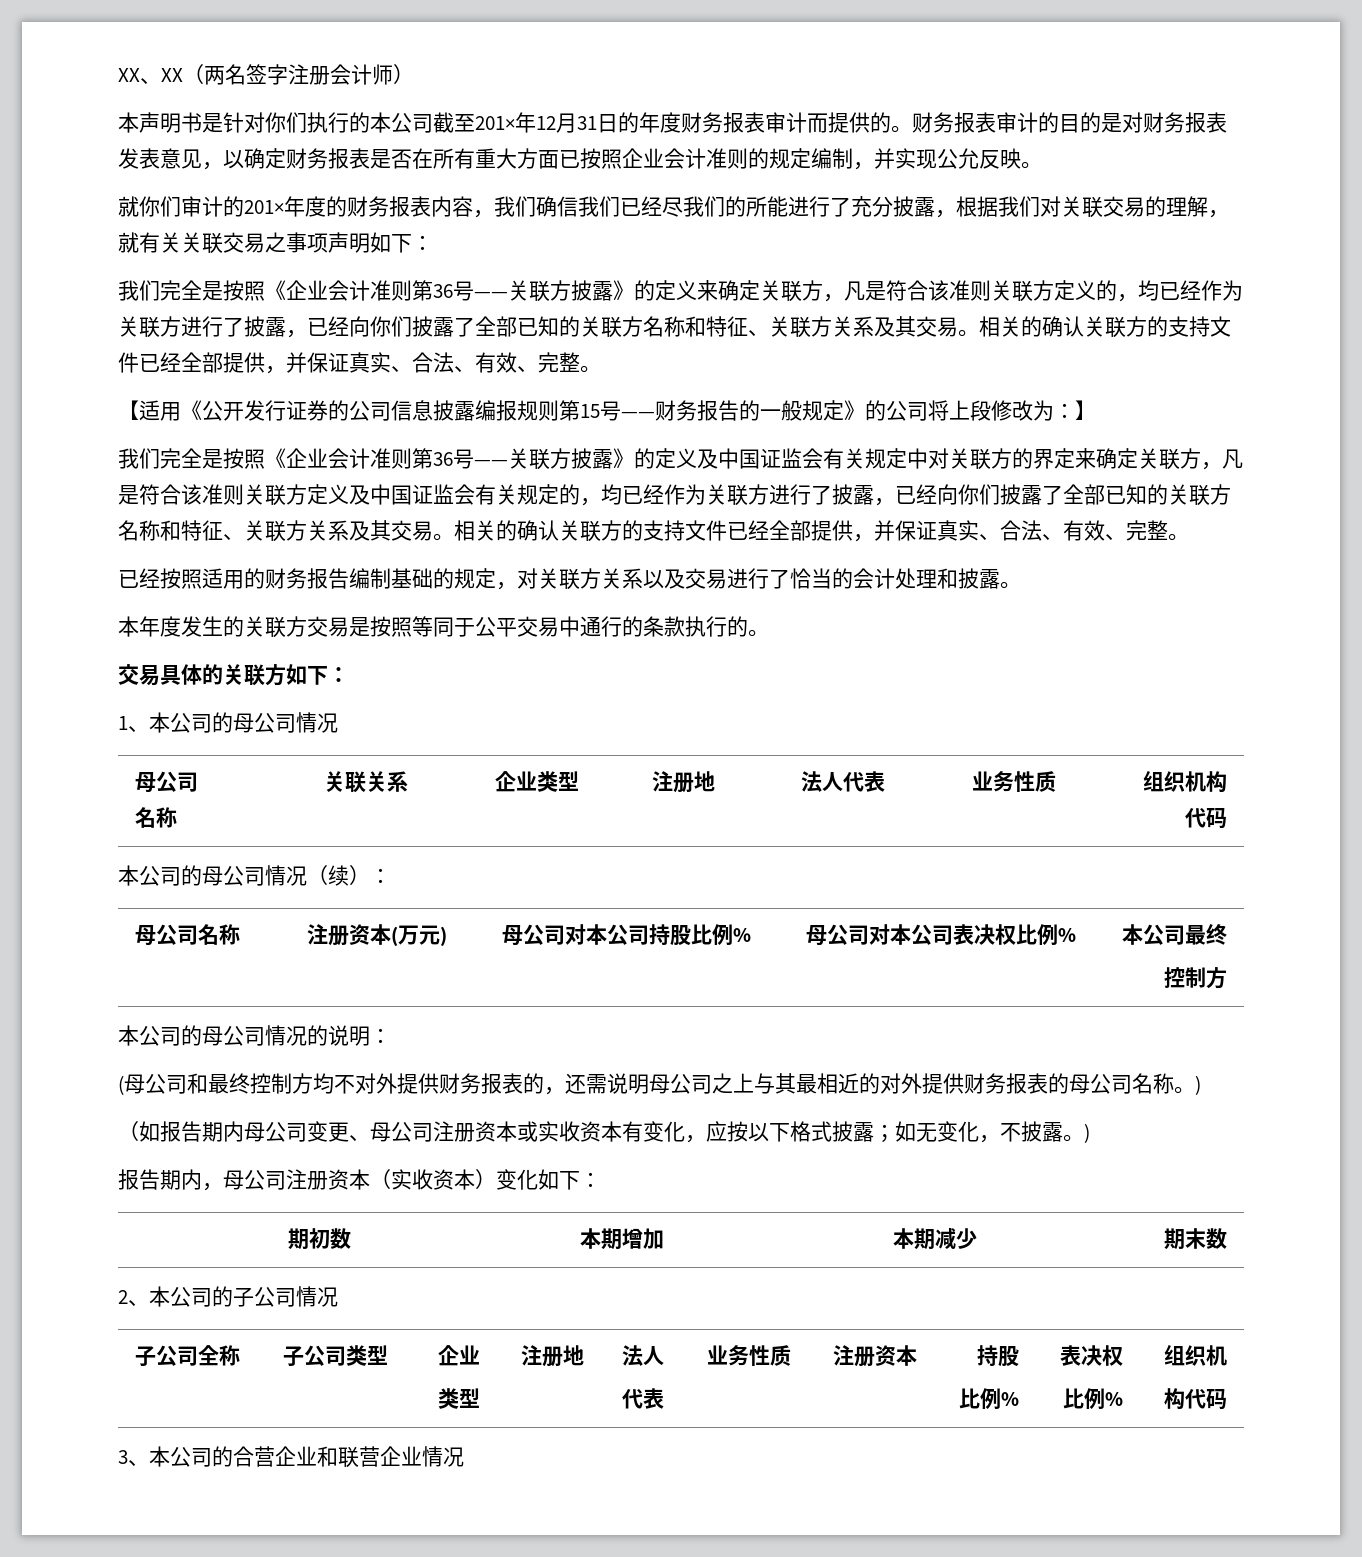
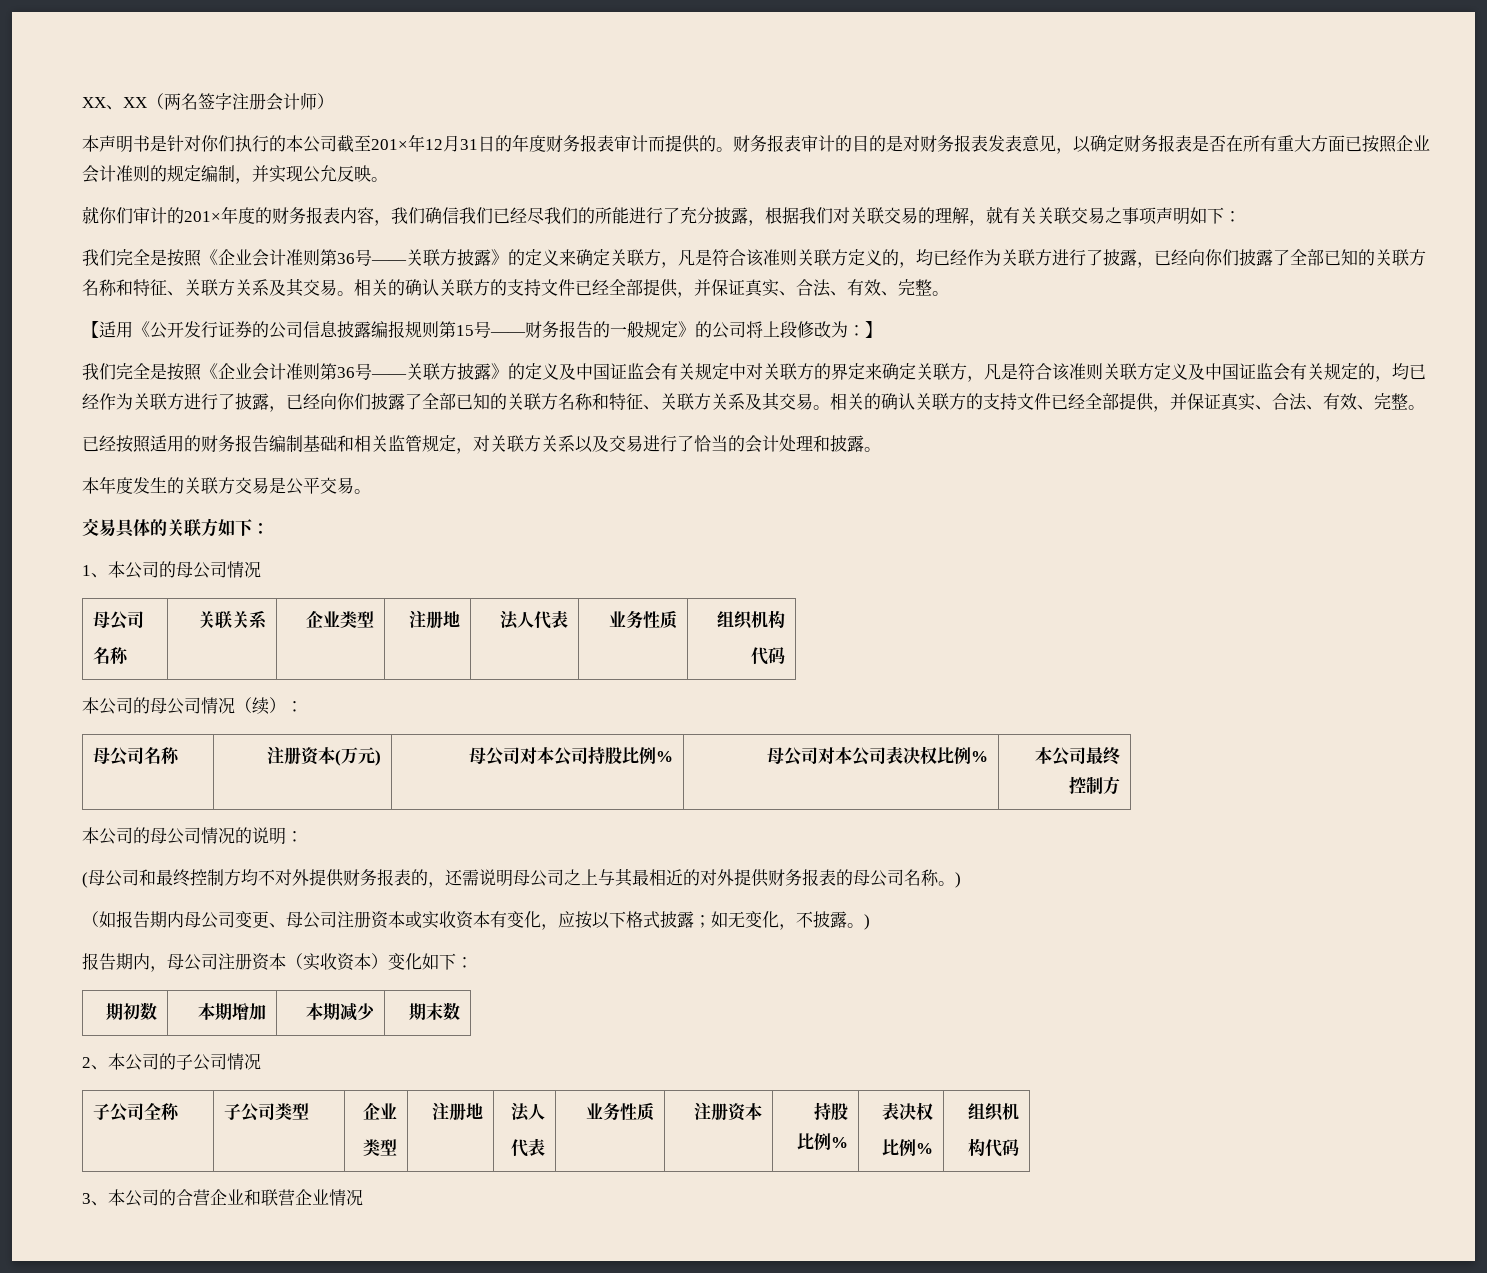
- 已经按照适用的财务报告编制基础的规定，对关联方关系以及交易进行了恰当的会计处理和披露。
+ 已经按照适用的财务报告编制基础和相关监管规定，对关联方关系以及交易进行了恰当的会计处理和披露。
- 本年度发生的关联方交易是按照等同于公平交易中通行的条款执行的。
+ 本年度发生的关联方交易是公平交易。

